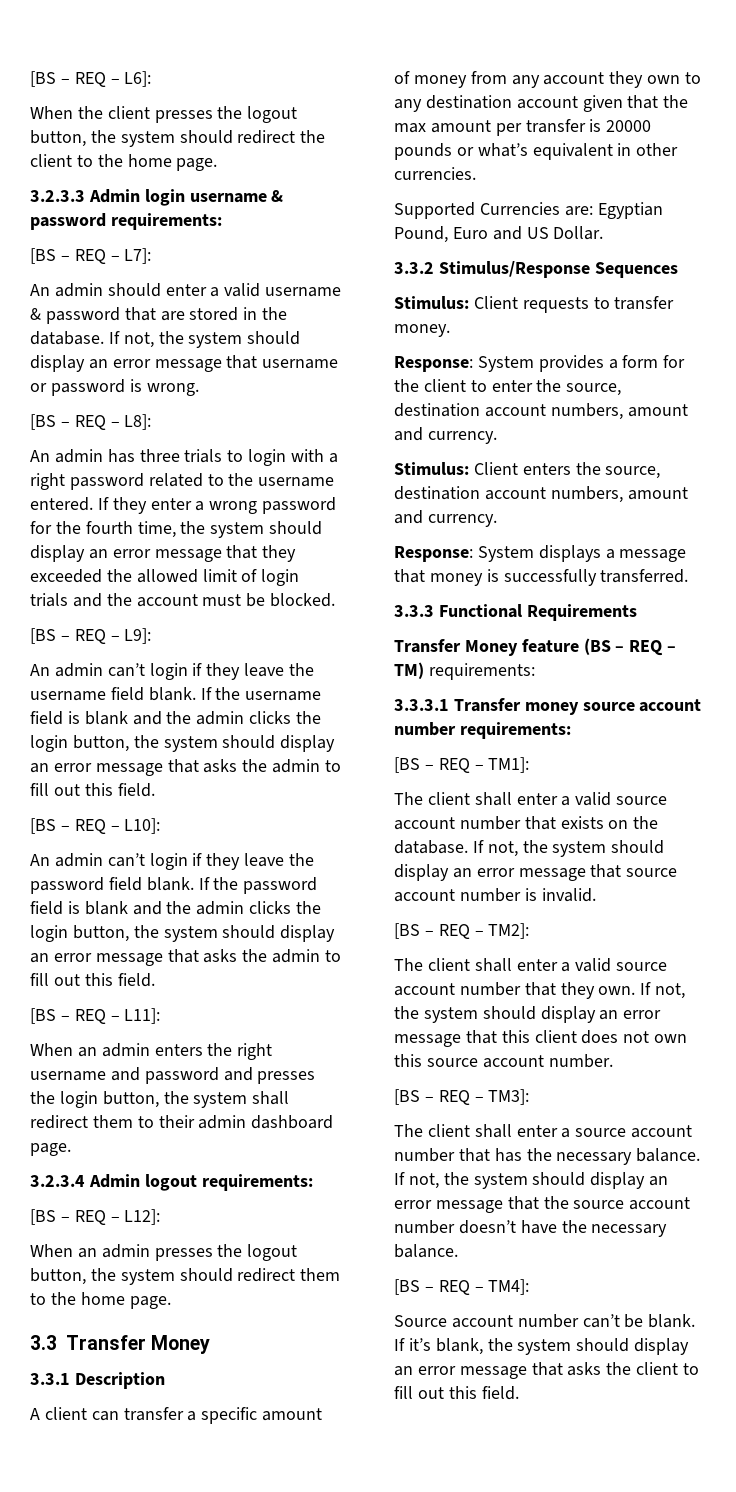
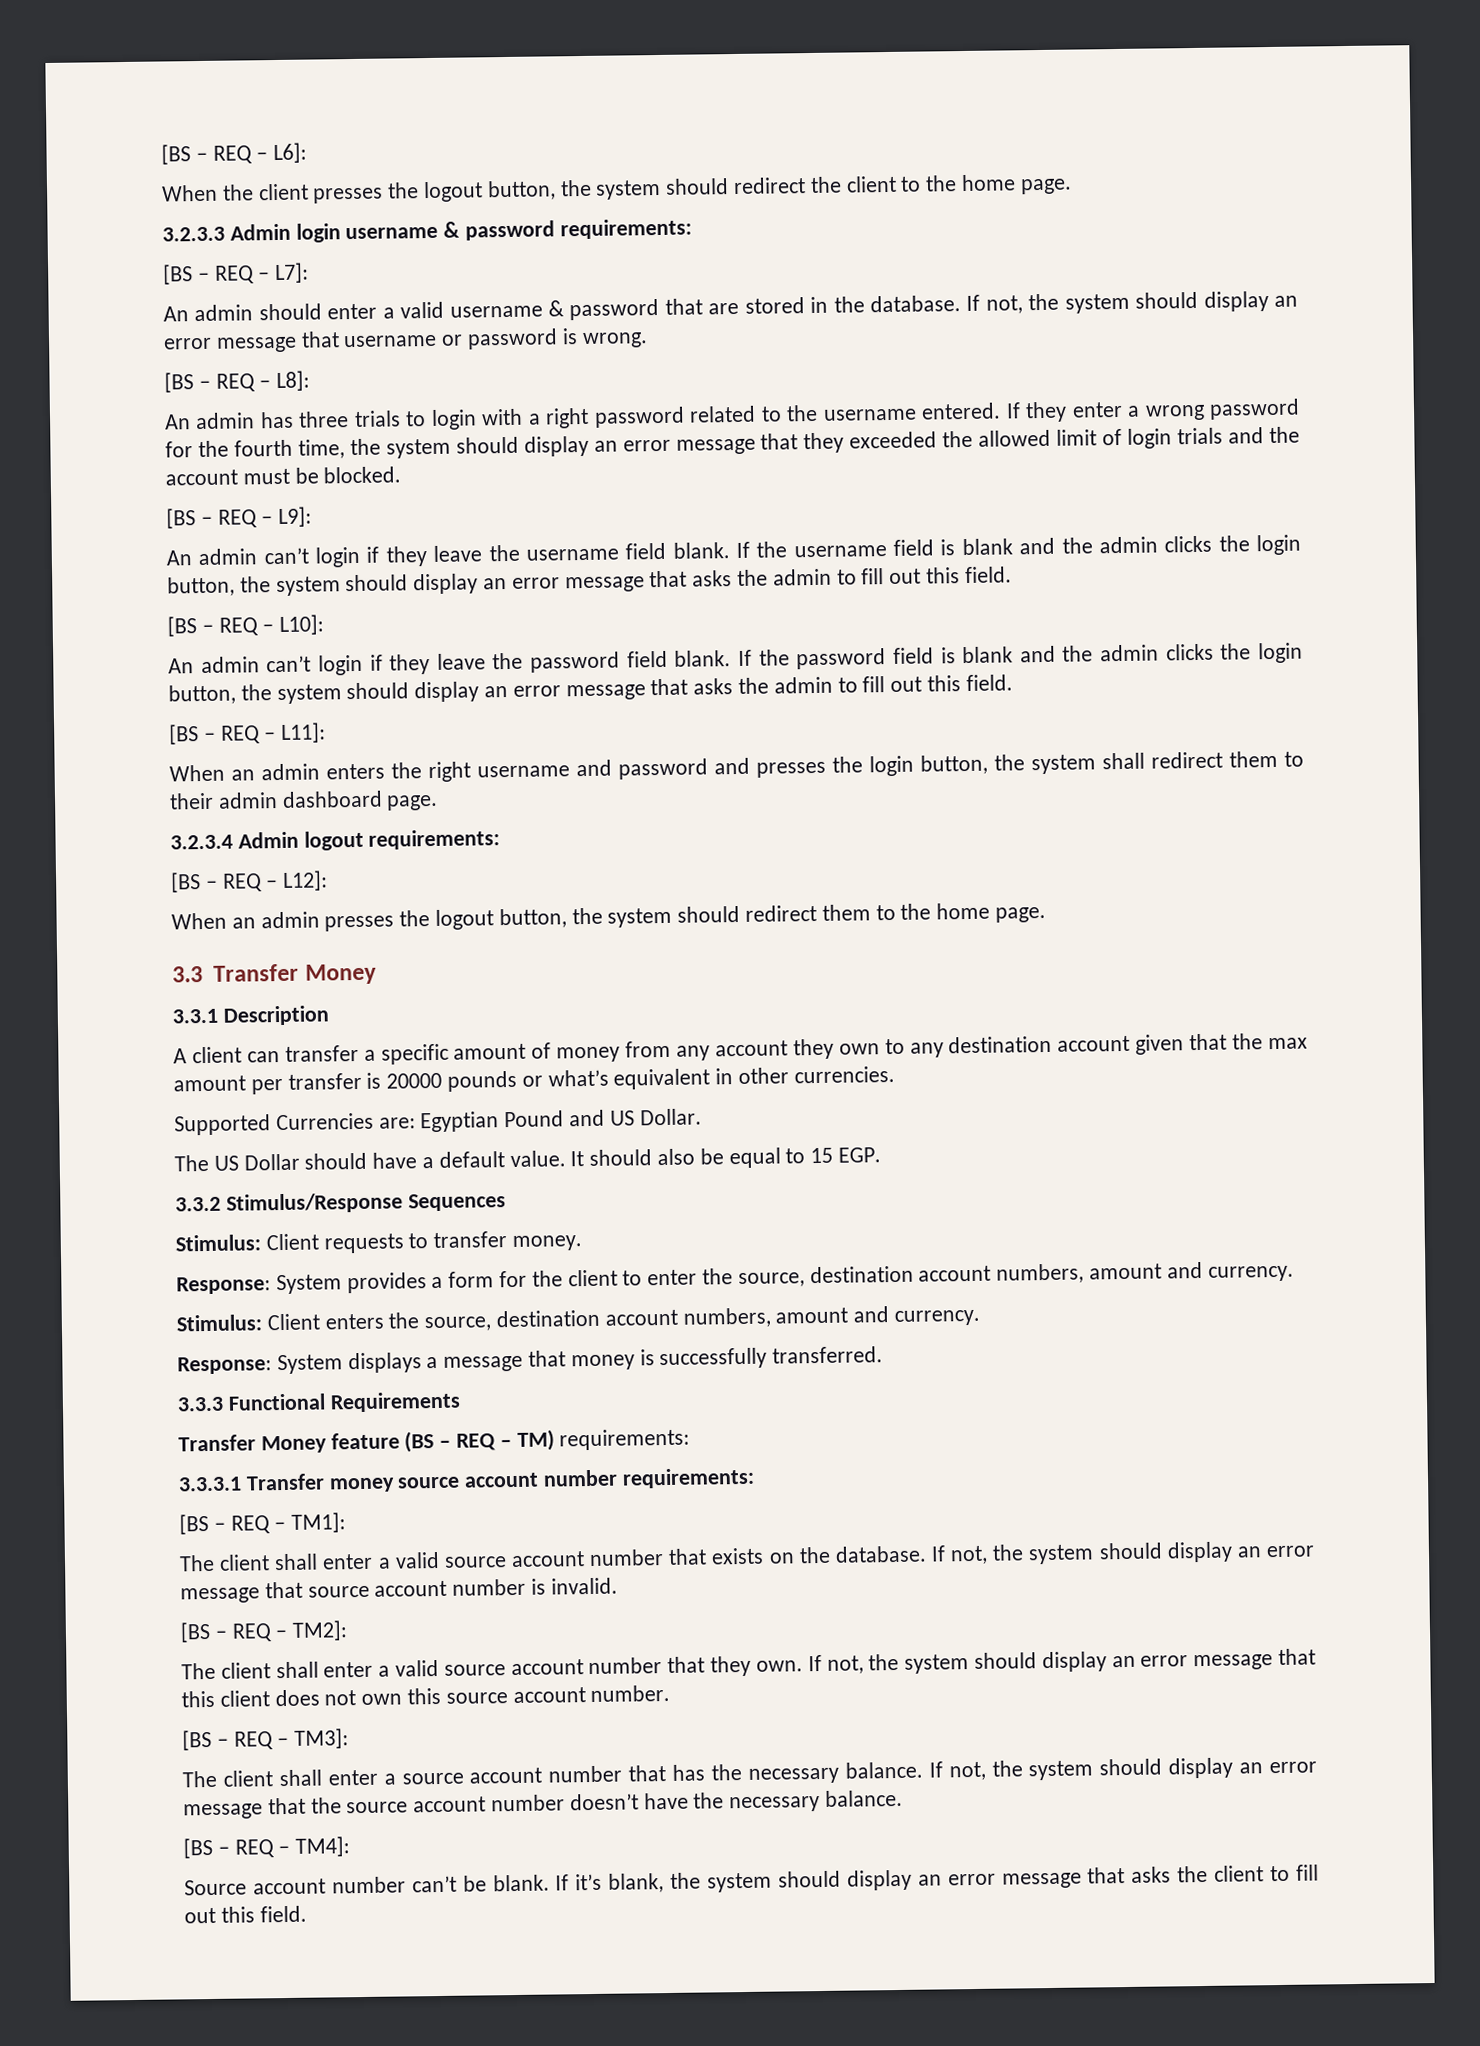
- Supported Currencies are: Egyptian Pound, Euro and US Dollar.
+ Supported Currencies are: Egyptian Pound and US Dollar.
+ The US Dollar should have a default value. It should also be equal to 15 EGP.

